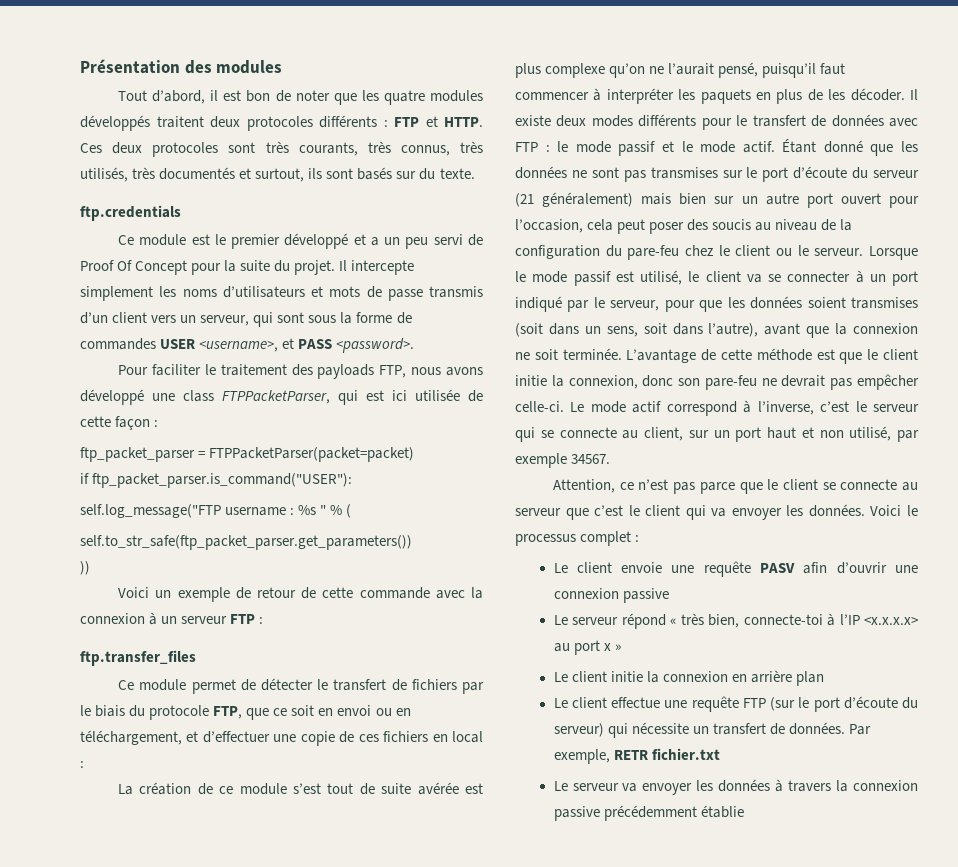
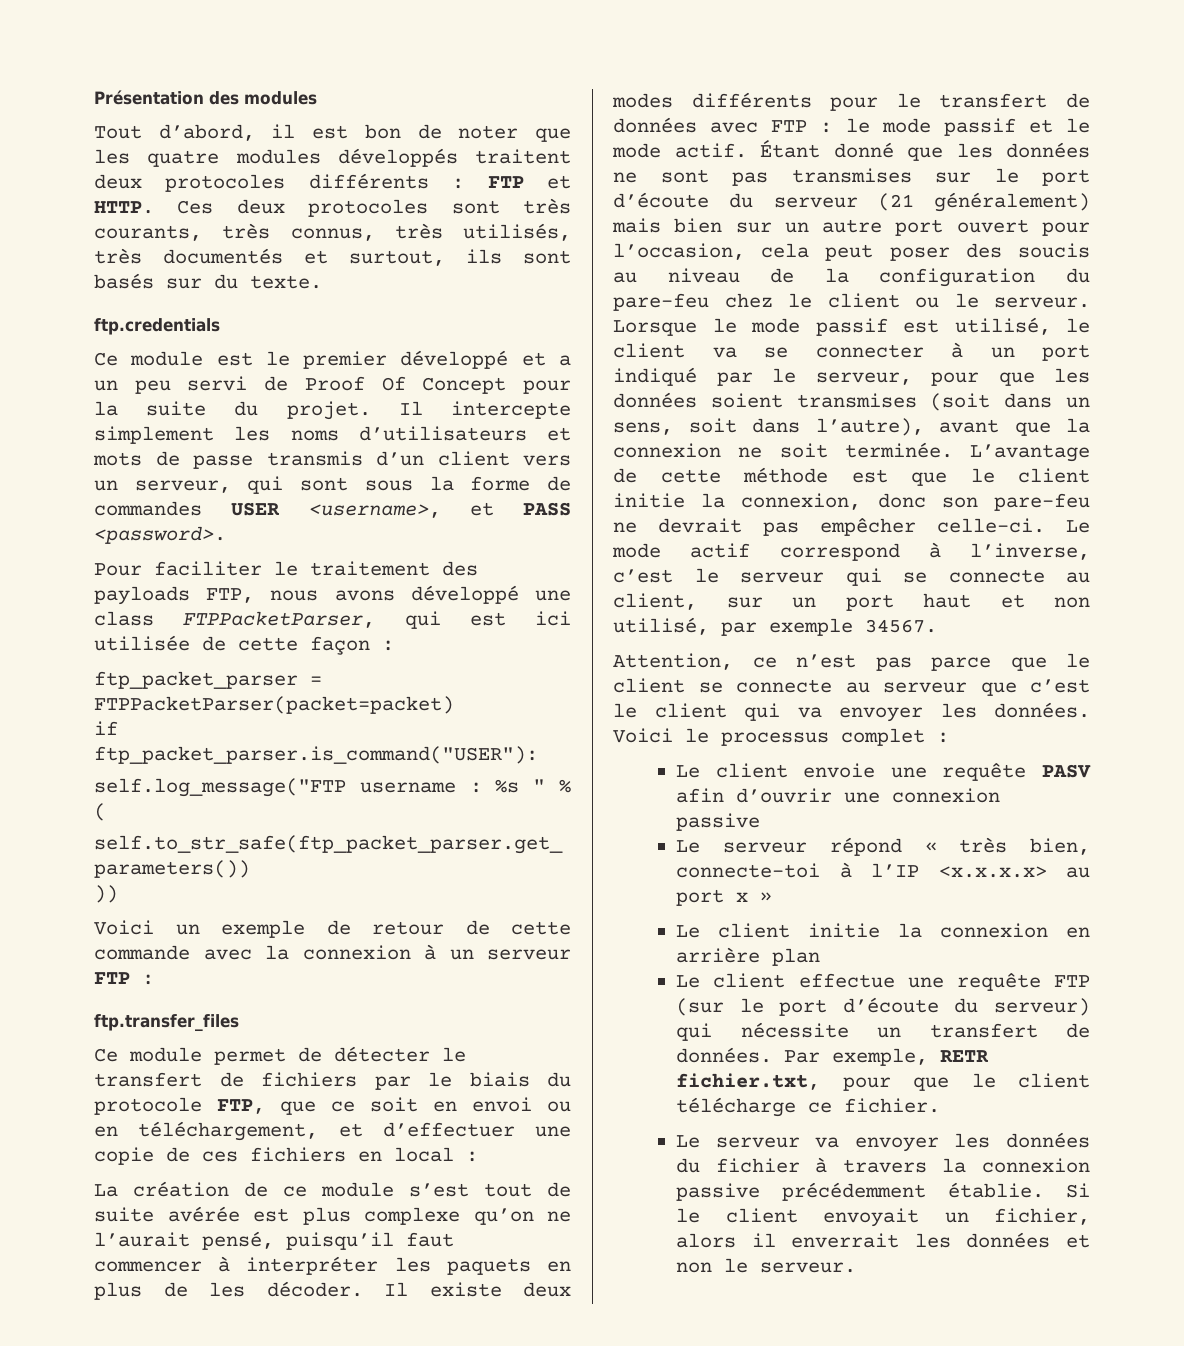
- Par exemple, RETR fichier.txt
+ Par exemple, RETR fichier.txt, pour que le client télécharge ce fichier.
- Le serveur va envoyer les données à travers la connexion passive précédemment établie
+ Le serveur va envoyer les données du fichier à travers la connexion passive précédemment établie. Si le client envoyait un fichier, alors il enverrait les données et non le serveur.

